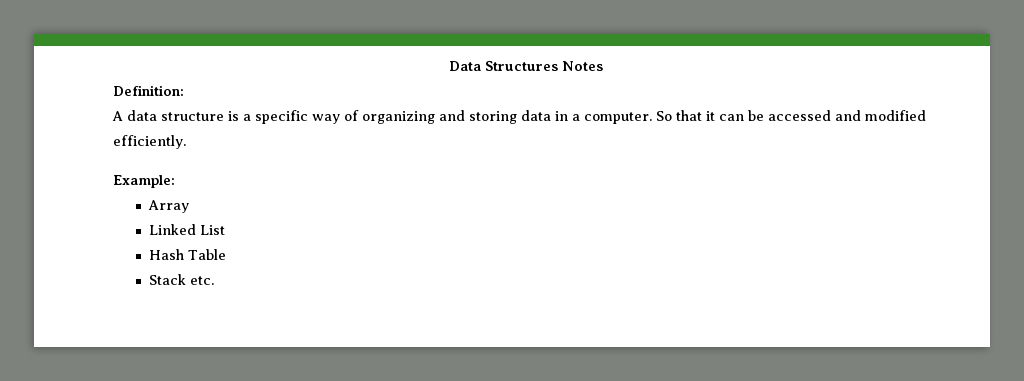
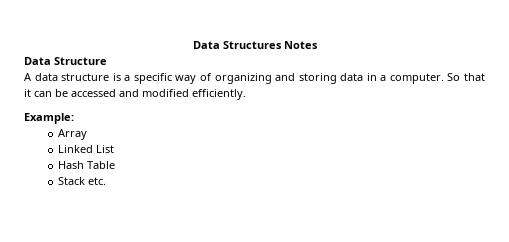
- Definition:
+ Data Structure

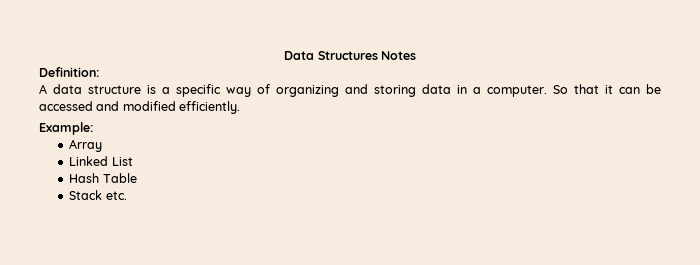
- Data Structure
+ Definition:

